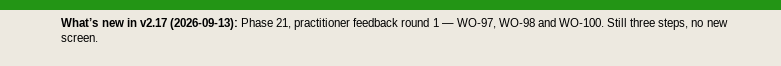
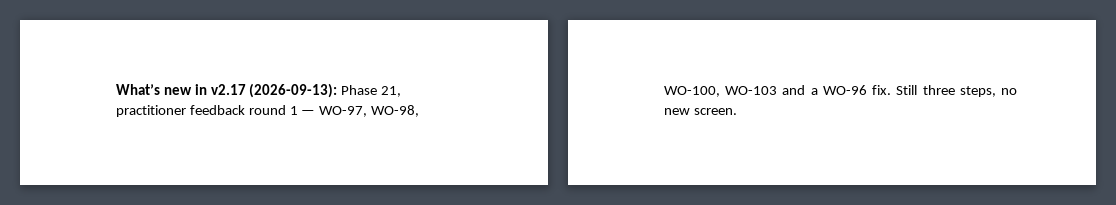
- What’s new in v2.17 (2026-09-13): Phase 21, practitioner feedback round 1 — WO-97, WO-98 and WO-100.
+ What’s new in v2.17 (2026-09-13): Phase 21, practitioner feedback round 1 — WO-97, WO-98, WO-100, WO-103 and a WO-96 fix.

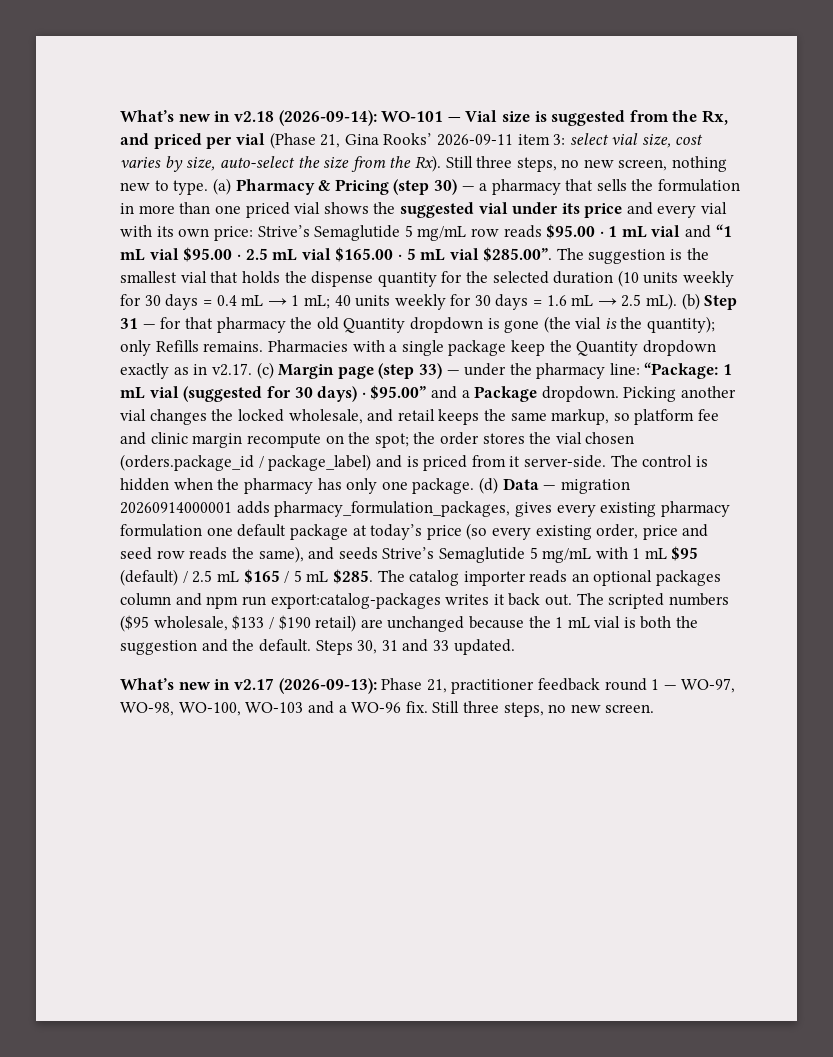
+ What’s new in v2.18 (2026-09-14): WO-101 — Vial size is suggested from the Rx, and priced per vial (Phase 21, Gina Rooks’ 2026-09-11 item 3: select vial size, cost varies by size, auto-select the size from the Rx). Still three steps, no new screen, nothing new to type. (a) Pharmacy & Pricing (step 30) — a pharmacy that sells the formulation in more than one priced vial shows the suggested vial under its price and every vial with its own price: Strive’s Semaglutide 5 mg/mL row reads $95.00 · 1 mL vial and “1 mL vial $95.00 · 2.5 mL vial $165.00 · 5 mL vial $285.00”. The suggestion is the smallest vial that holds the dispense quantity for the selected duration (10 units weekly for 30 days = 0.4 mL → 1 mL; 40 units weekly for 30 days = 1.6 mL → 2.5 mL). (b) Step 31 — for that pharmacy the old Quantity dropdown is gone (the vial is the quantity); only Refills remains. Pharmacies with a single package keep the Quantity dropdown exactly as in v2.17. (c) Margin page (step 33) — under the pharmacy line: “Package: 1 mL vial (suggested for 30 days) · $95.00” and a Package dropdown. Picking another vial changes the locked wholesale, and retail keeps the same markup, so platform fee and clinic margin recompute on the spot; the order stores the vial chosen (orders.package_id / package_label) and is priced from it server-side. The control is hidden when the pharmacy has only one package. (d) Data — migration 20260914000001 adds pharmacy_formulation_packages, gives every existing pharmacy formulation one default package at today’s price (so every existing order, price and seed row reads the same), and seeds Strive’s Semaglutide 5 mg/mL with 1 mL $95 (default) / 2.5 mL $165 / 5 mL $285. The catalog importer reads an optional packages column and npm run export:catalog-packages writes it back out. The scripted numbers ($95 wholesale, $133 / $190 retail) are unchanged because the 1 mL vial is both the suggestion and the default. Steps 30, 31 and 33 updated.

